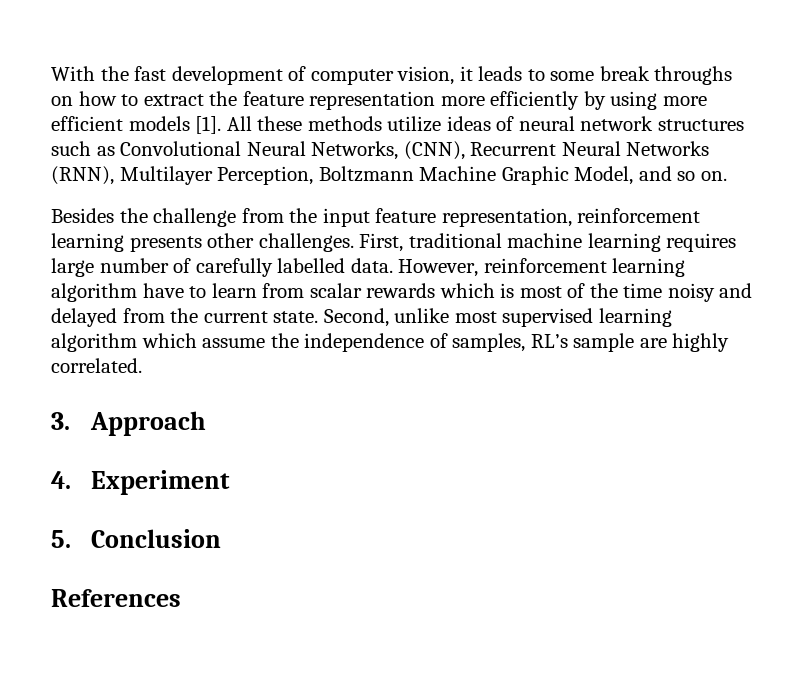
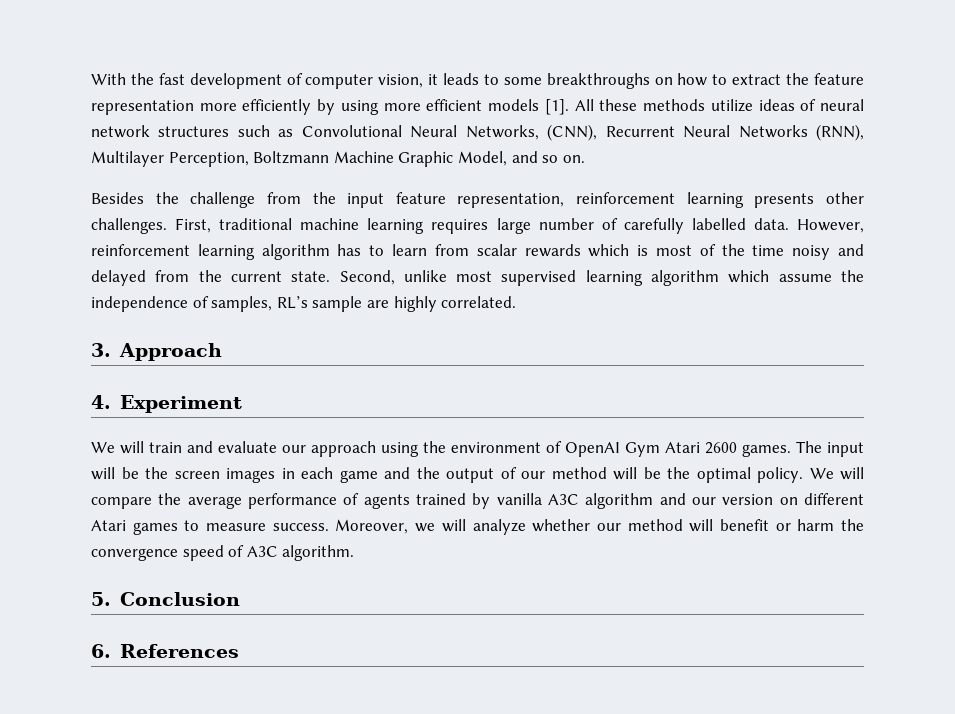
- With the fast development of computer vision, it leads to some break throughs on how to extract the feature representation more efficiently by using more efficient models [1].
+ With the fast development of computer vision, it leads to some breakthroughs on how to extract the feature representation more efficiently by using more efficient models [1].
- However, reinforcement learning algorithm have to learn from scalar rewards which is most of the time noisy and delayed from the current state.
+ However, reinforcement learning algorithm has to learn from scalar rewards which is most of the time noisy and delayed from the current state.
+ We will train and evaluate our approach using the environment of OpenAI Gym Atari 2600 games. The input will be the screen images in each game and the output of our method will be the optimal policy. We will compare the average performance of agents trained by vanilla A3C algorithm and our version on different Atari games to measure success. Moreover, we will analyze whether our method will benefit or harm the convergence speed of A3C algorithm.
- References
+ 6. References

